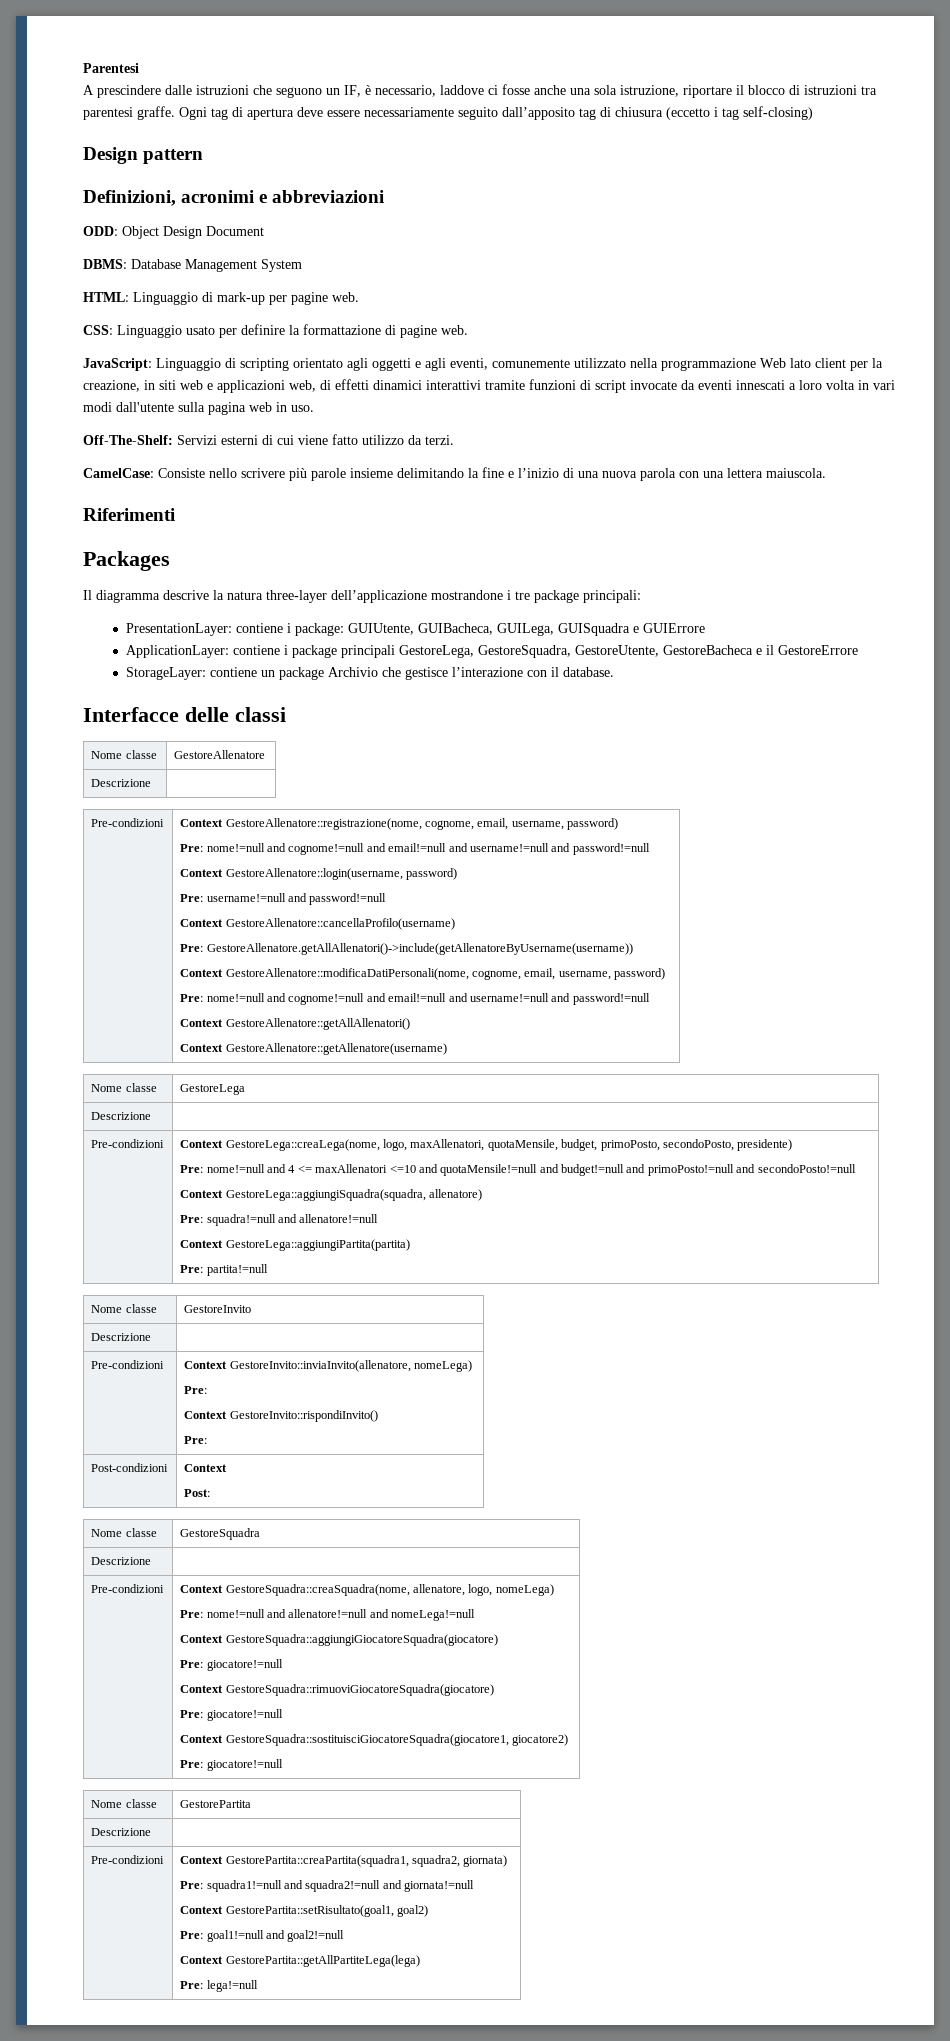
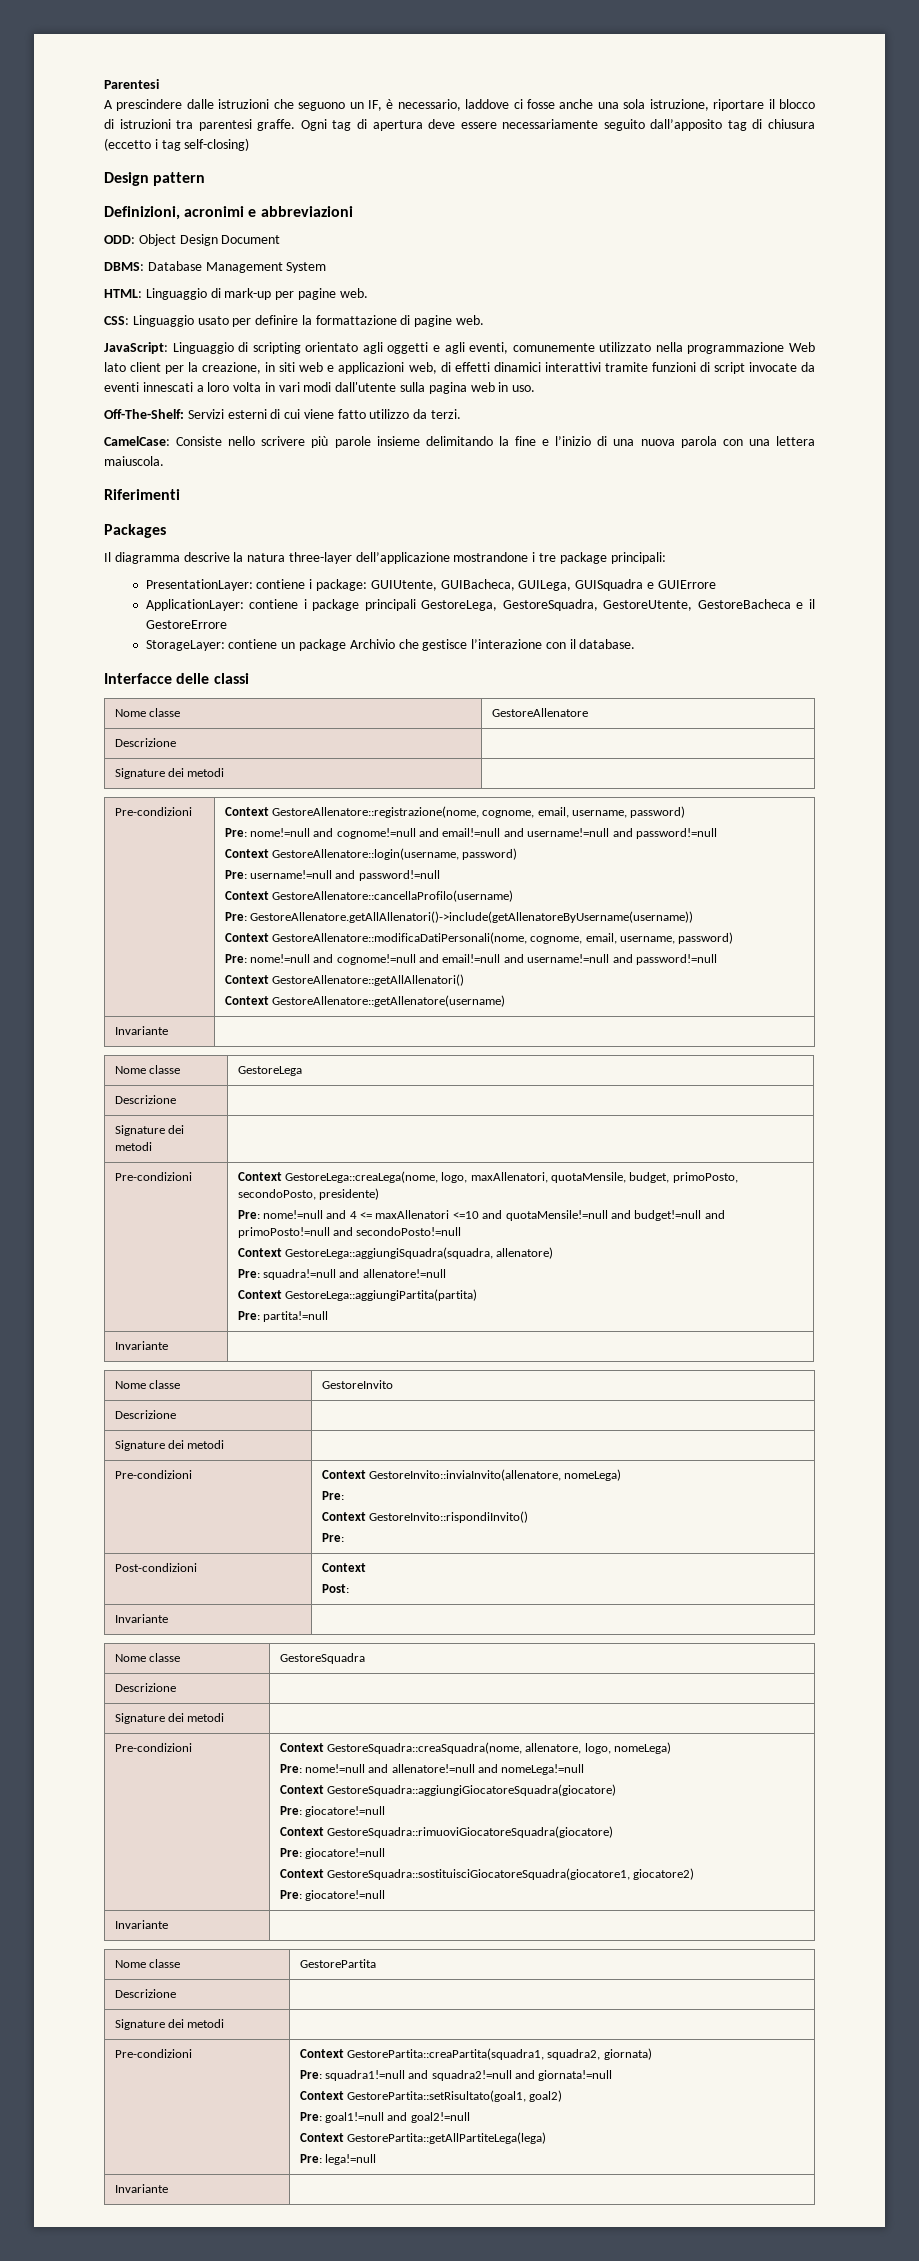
  Nome classe | GestoreAllenatore
  Descrizione |
+ Signature dei metodi |
  Context GestoreAllenatore::getAllenatore(username)
+ Invariante |
  Nome classe | GestoreLega
  Descrizione |
+ Signature dei metodi |
  Pre-condizioni | Context GestoreLega::creaLega(nome, logo, maxAllenatori, quotaMensile, budget, primoPosto, secondoPosto, presidente)
  Pre: nome!=null and 4 <= maxAllenatori <=10 and quotaMensile!=null and budget!=null and primoPosto!=null and secondoPosto!=null
  Context GestoreLega::aggiungiSquadra(squadra, allenatore)
  Pre: squadra!=null and allenatore!=null
  Context GestoreLega::aggiungiPartita(partita)
  Pre: partita!=null
+ Invariante |
  Nome classe | GestoreInvito
  Descrizione |
+ Signature dei metodi |
  Post-condizioni | Context
  Post:
+ Invariante |
  Nome classe | GestoreSquadra
  Descrizione |
+ Signature dei metodi |
  Pre-condizioni | Context GestoreSquadra::creaSquadra(nome, allenatore, logo, nomeLega)
  Pre: nome!=null and allenatore!=null and nomeLega!=null
  Context GestoreSquadra::aggiungiGiocatoreSquadra(giocatore)
  Pre: giocatore!=null
  Context GestoreSquadra::rimuoviGiocatoreSquadra(giocatore)
  Pre: giocatore!=null
  Context GestoreSquadra::sostituisciGiocatoreSquadra(giocatore1, giocatore2)
  Pre: giocatore!=null
+ Invariante |
  Nome classe | GestorePartita
  Descrizione |
+ Signature dei metodi |
  Pre-condizioni | Context GestorePartita::creaPartita(squadra1, squadra2, giornata)
  Pre: squadra1!=null and squadra2!=null and giornata!=null
  Context GestorePartita::setRisultato(goal1, goal2)
  Pre: goal1!=null and goal2!=null
  Context GestorePartita::getAllPartiteLega(lega)
  Pre: lega!=null
+ Invariante |

